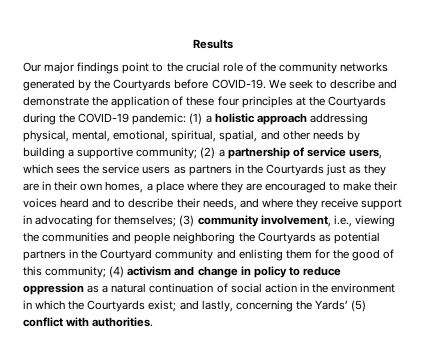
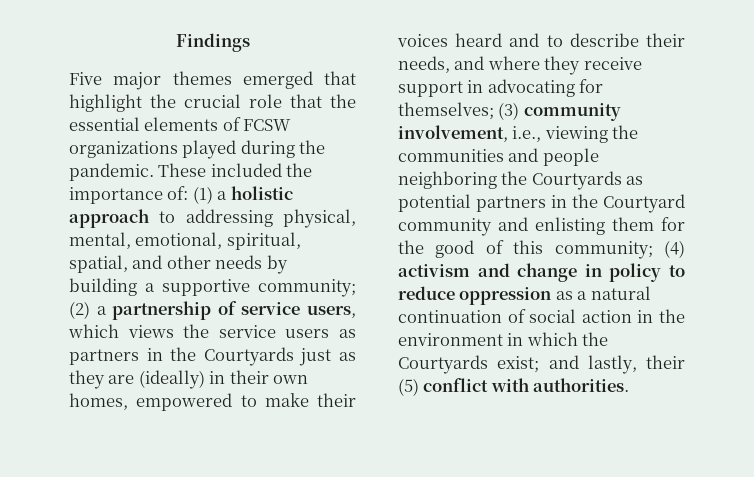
- Results
- Our major findings point to the crucial role of the community networks generated by the Courtyards before COVID-19. We seek to describe and demonstrate the application of these four principles at the Courtyards during the COVID-19 pandemic:
+ Findings
+ Five major themes emerged that highlight the crucial role that the essential elements of FCSW organizations played during the pandemic. These included the importance of:
- (1) a holistic approach addressing physical, mental, emotional, spiritual, spatial, and other needs by building a supportive community;
+ (1) a holistic approach to addressing physical, mental, emotional, spiritual, spatial, and other needs by building a supportive community;
- (2) a partnership of service users, which sees the service users as partners in the Courtyards just as they are in their own homes, a place where they are encouraged to make their voices heard and to describe their needs, and where they receive support in advocating for themselves;
+ (2) a partnership of service users, which views the service users as partners in the Courtyards just as they are (ideally) in their own homes, empowered to make their voices heard and to describe their needs, and where they receive support in advocating for themselves;
- and lastly, concerning the Yards’ (5) conflict with authorities.
+ and lastly, their (5) conflict with authorities.

